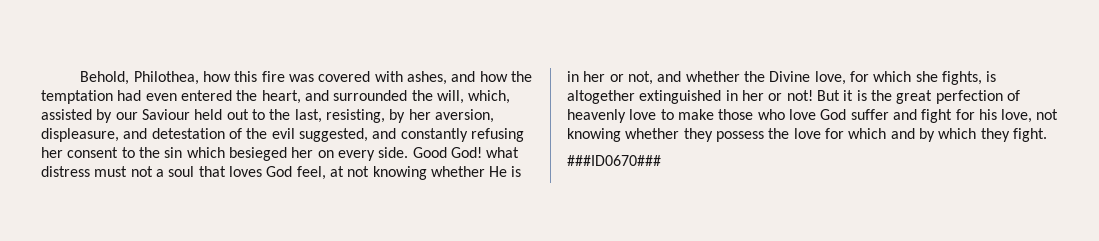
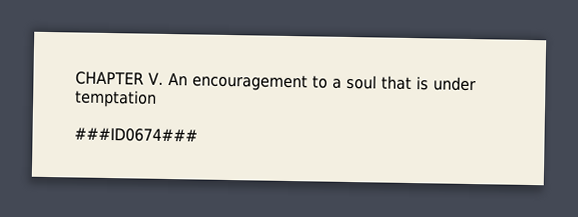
- Behold, Philothea, how this fire was covered with ashes, and how the temptation had even entered the heart, and surrounded the will, which, assisted by our Saviour held out to the last, resisting, by her aversion, displeasure, and detestation of the evil suggested, and constantly refusing her consent to the sin which besieged her on every side. Good God! what distress must not a soul that loves God feel, at not knowing whether He is in her or not, and whether the Divine love, for which she fights, is altogether extinguished in her or not! But it is the great perfection of heavenly love to make those who love God suffer and fight for his love, not knowing whether they possess the love for which and by which they fight.
- ###ID0670###
+ CHAPTER V. An encouragement to a soul that is under temptation
+ ###ID0674###

